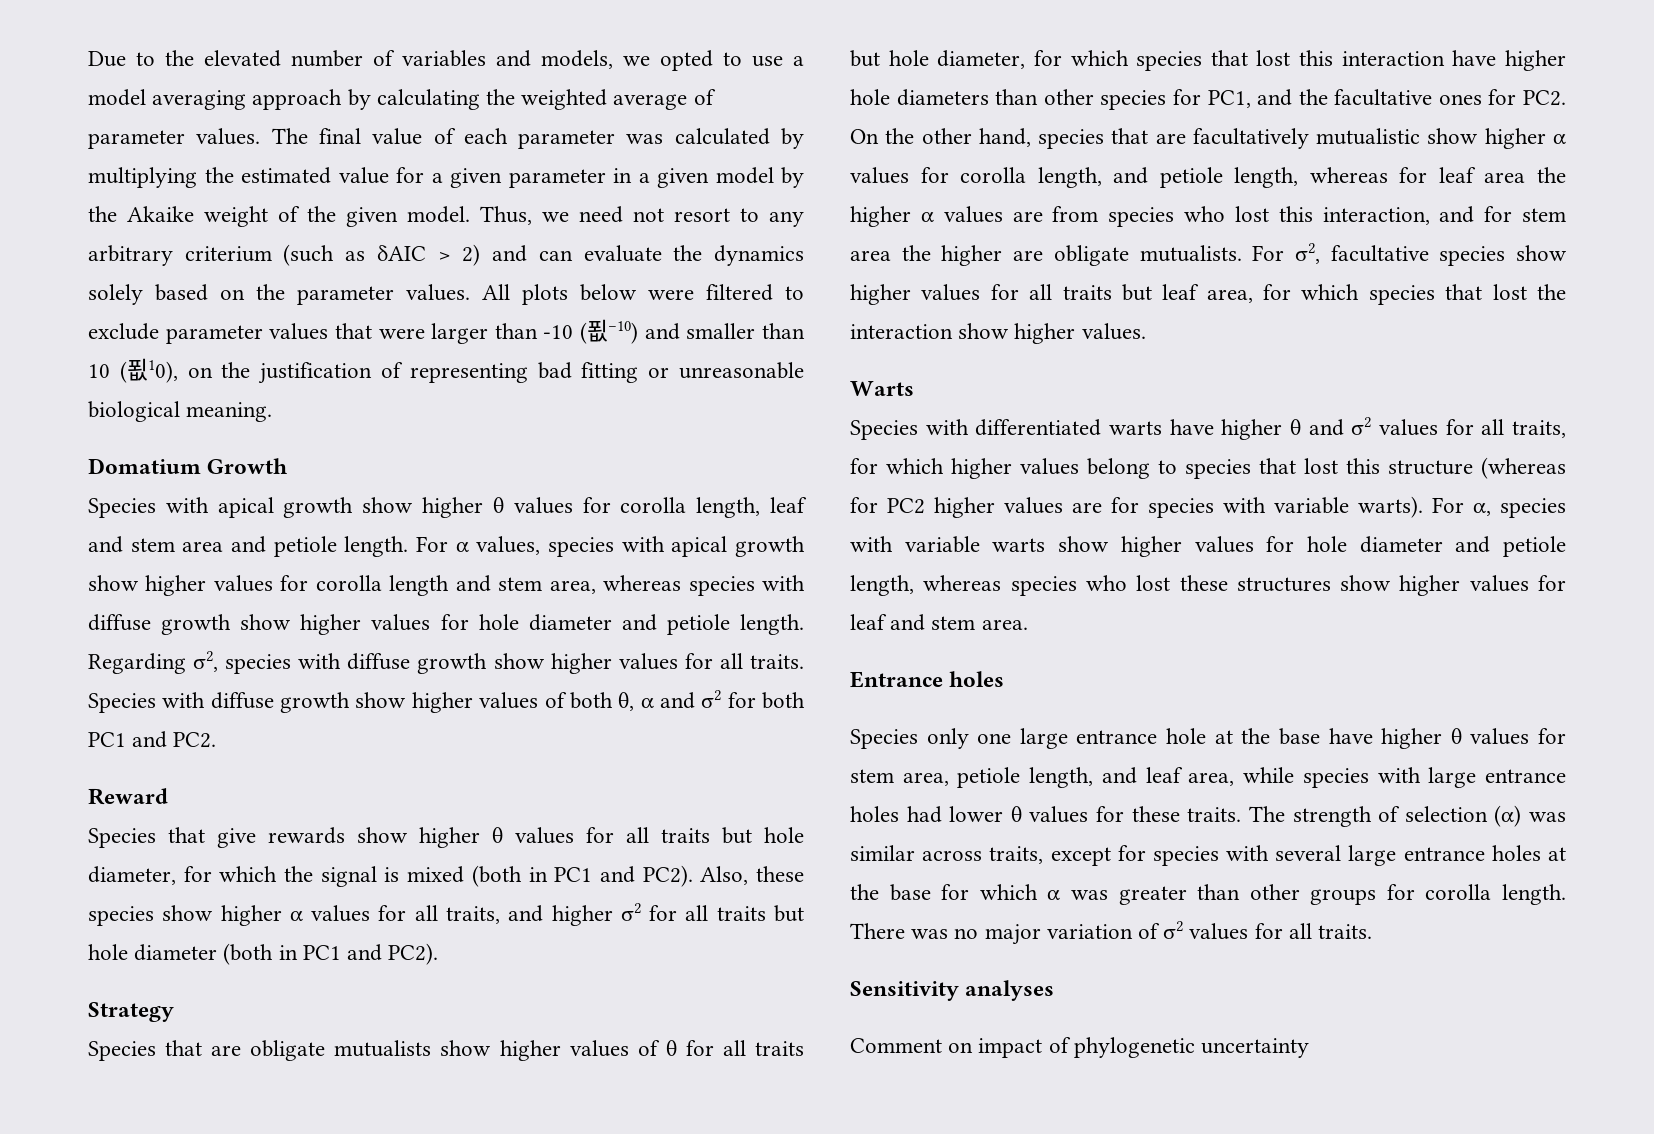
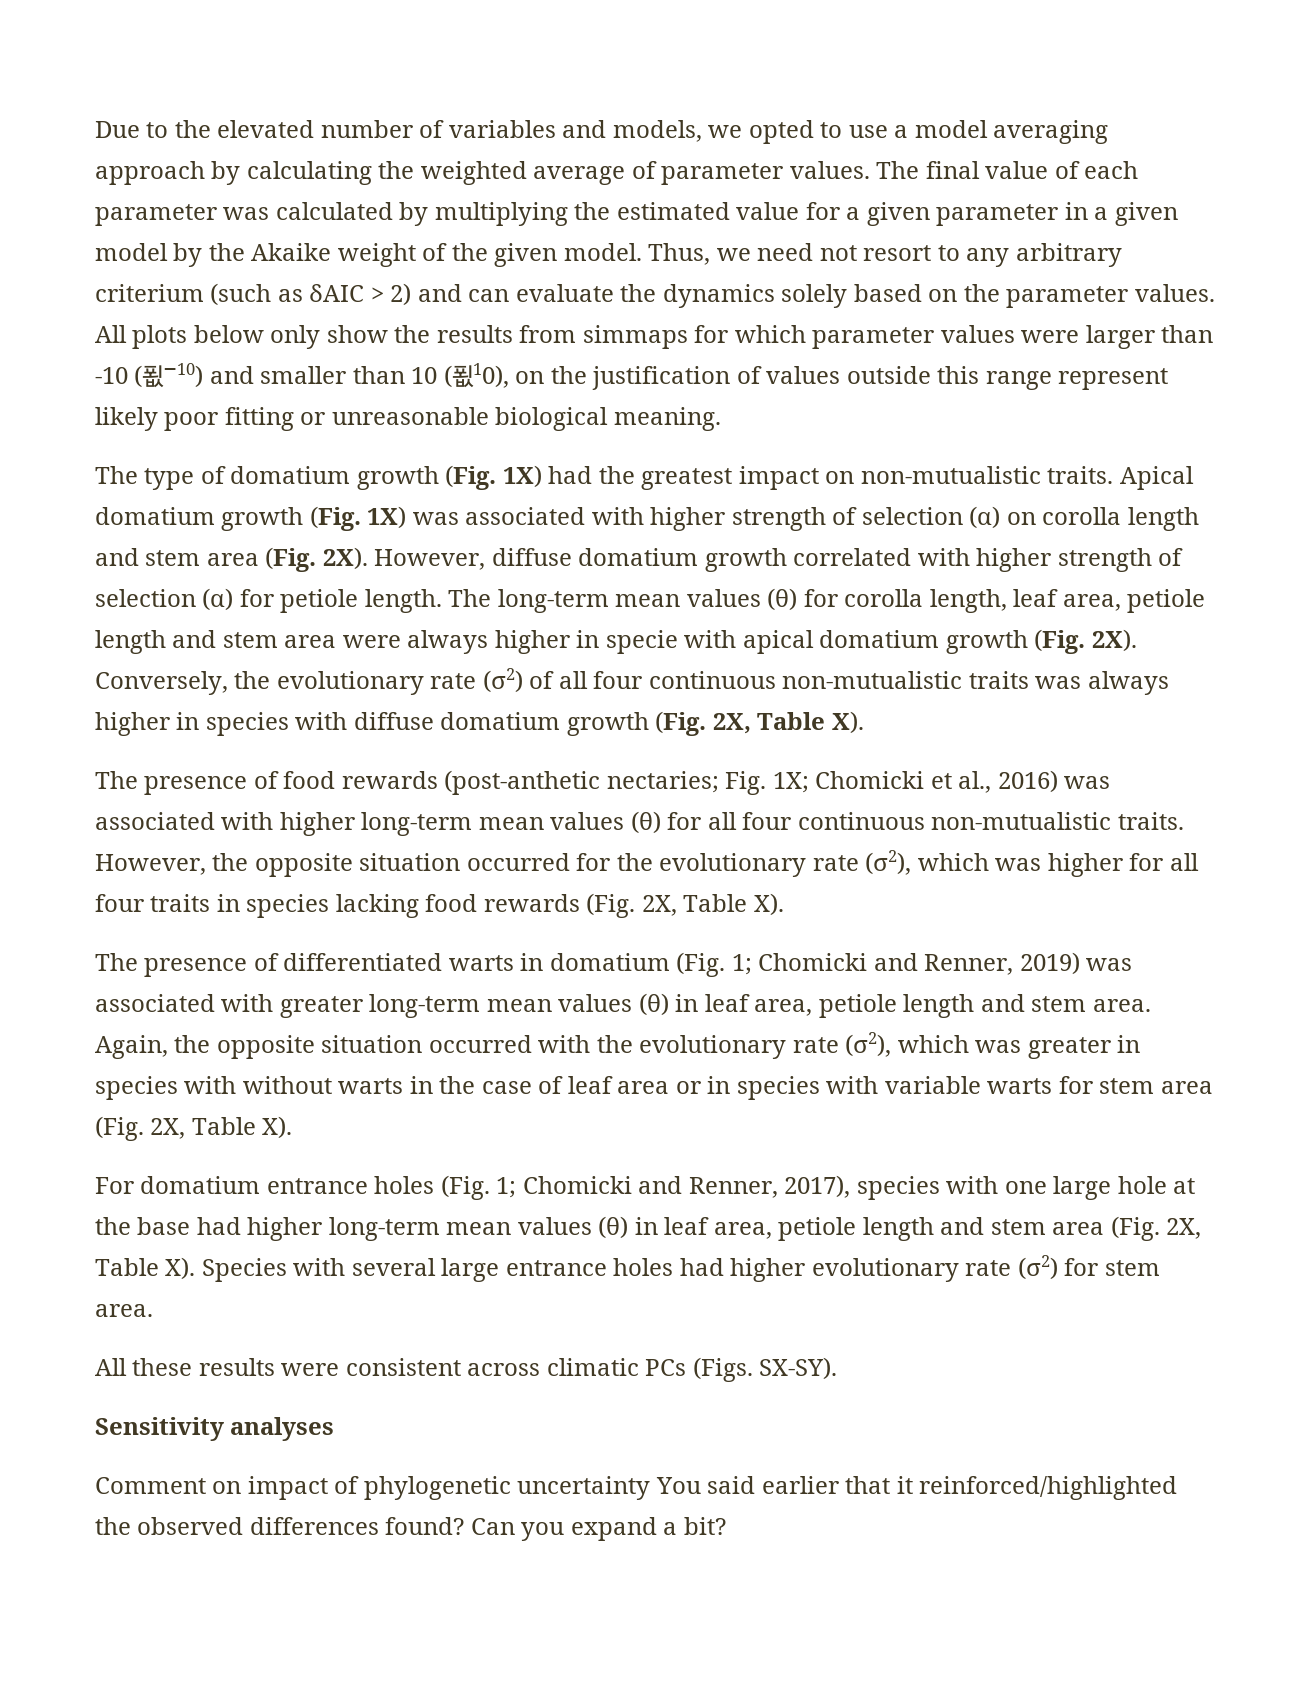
- All plots below were filtered to exclude parameter values that were larger than -10 (푒−10) and smaller than 10 (푒10), on the justification of representing bad fitting or unreasonable biological meaning.
+ All plots below only show the results from simmaps for which parameter values were larger than -10 (푒−10) and smaller than 10 (푒10), on the justification of values outside this range represent likely poor fitting or unreasonable biological meaning.
- Domatium Growth
- Species with apical growth show higher θ values for corolla length, leaf and stem area and petiole length. For α values, species with apical growth show higher values for corolla length and stem area, whereas species with diffuse growth show higher values for hole diameter and petiole length. Regarding σ2, species with diffuse growth show higher values for all traits. Species with diffuse growth show higher values of both θ, α and σ2 for both PC1 and PC2.
- Reward
- Species that give rewards show higher θ values for all traits but hole diameter, for which the signal is mixed (both in PC1 and PC2). Also, these species show higher α values for all traits, and higher σ2 for all traits but hole diameter (both in PC1 and PC2).
- Strategy
- Species that are obligate mutualists show higher values of θ for all traits but hole diameter, for which species that lost this interaction have higher hole diameters than other species for PC1, and the facultative ones for PC2. On the other hand, species that are facultatively mutualistic show higher α values for corolla length, and petiole length, whereas for leaf area the higher α values are from species who lost this interaction, and for stem area the higher are obligate mutualists. For σ2, facultative species show higher values for all traits but leaf area, for which species that lost the interaction show higher values.
- Warts
- Species with differentiated warts have higher θ and σ2 values for all traits, for which higher values belong to species that lost this structure (whereas for PC2 higher values are for species with variable warts). For α, species with variable warts show higher values for hole diameter and petiole length, whereas species who lost these structures show higher values for leaf and stem area.
- Entrance holes
- Species only one large entrance hole at the base have higher θ values for stem area, petiole length, and leaf area, while species with large entrance holes had lower θ values for these traits. The strength of selection (α) was similar across traits, except for species with several large entrance holes at the base for which α was greater than other groups for corolla length. There was no major variation of σ2 values for all traits.
+ The type of domatium growth (Fig. 1X) had the greatest impact on non-mutualistic traits. Apical domatium growth (Fig. 1X) was associated with higher strength of selection (α) on corolla length and stem area (Fig. 2X). However, diffuse domatium growth correlated with higher strength of selection (α) for petiole length. The long-term mean values (θ) for corolla length, leaf area, petiole length and stem area were always higher in specie with apical domatium growth (Fig. 2X). Conversely, the evolutionary rate (σ2) of all four continuous non-mutualistic traits was always higher in species with diffuse domatium growth (Fig. 2X, Table X).
+ The presence of food rewards (post-anthetic nectaries; Fig. 1X; Chomicki et al., 2016) was associated with higher long-term mean values (θ) for all four continuous non-mutualistic traits. However, the opposite situation occurred for the evolutionary rate (σ2), which was higher for all four traits in species lacking food rewards (Fig. 2X, Table X).
+ The presence of differentiated warts in domatium (Fig. 1; Chomicki and Renner, 2019) was associated with greater long-term mean values (θ) in leaf area, petiole length and stem area. Again, the opposite situation occurred with the evolutionary rate (σ2), which was greater in species with without warts in the case of leaf area or in species with variable warts for stem area (Fig. 2X, Table X).
+ For domatium entrance holes (Fig. 1; Chomicki and Renner, 2017), species with one large hole at the base had higher long-term mean values (θ) in leaf area, petiole length and stem area (Fig. 2X, Table X). Species with several large entrance holes had higher evolutionary rate (σ2) for stem area.
+ All these results were consistent across climatic PCs (Figs. SX-SY).
- Comment on impact of phylogenetic uncertainty
+ Comment on impact of phylogenetic uncertainty You said earlier that it reinforced/highlighted the observed differences found? Can you expand a bit?

